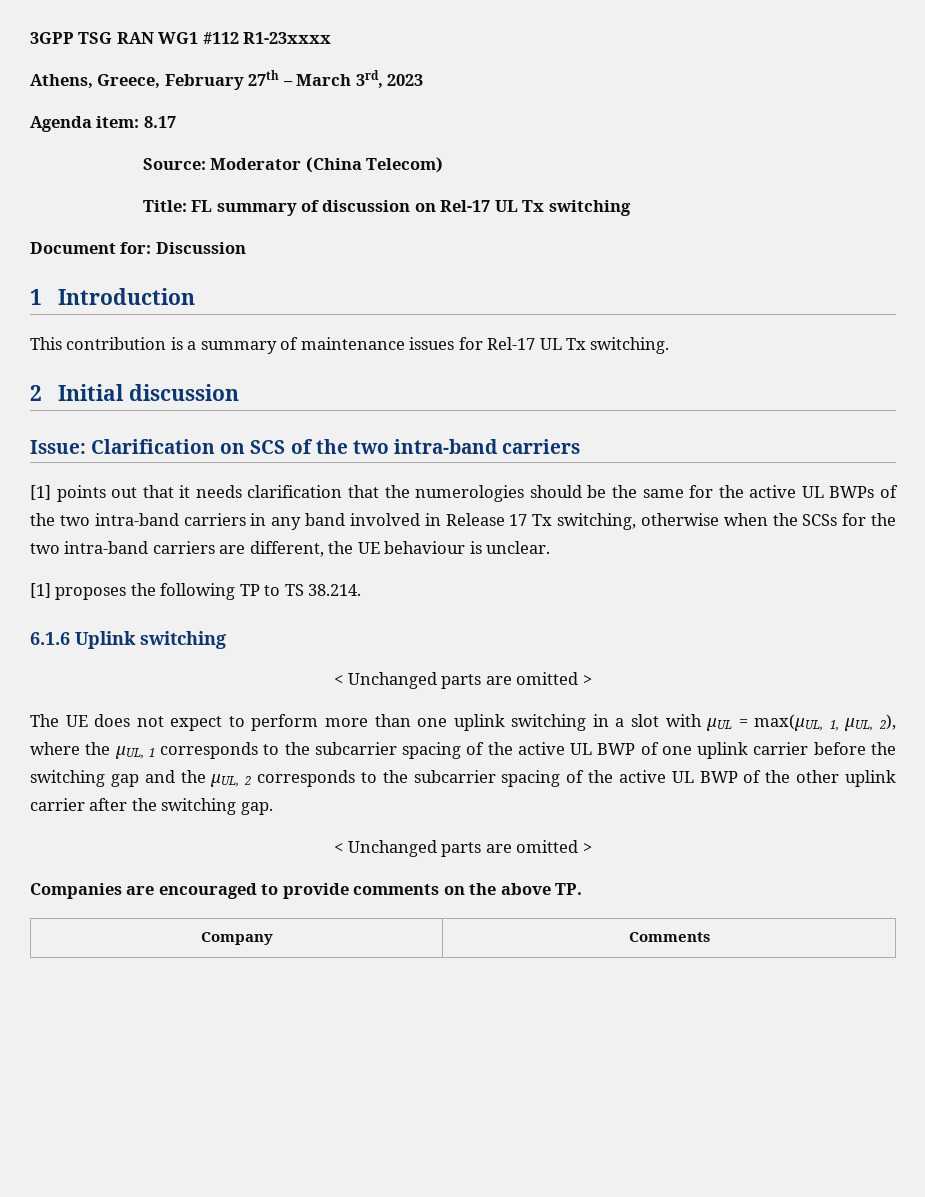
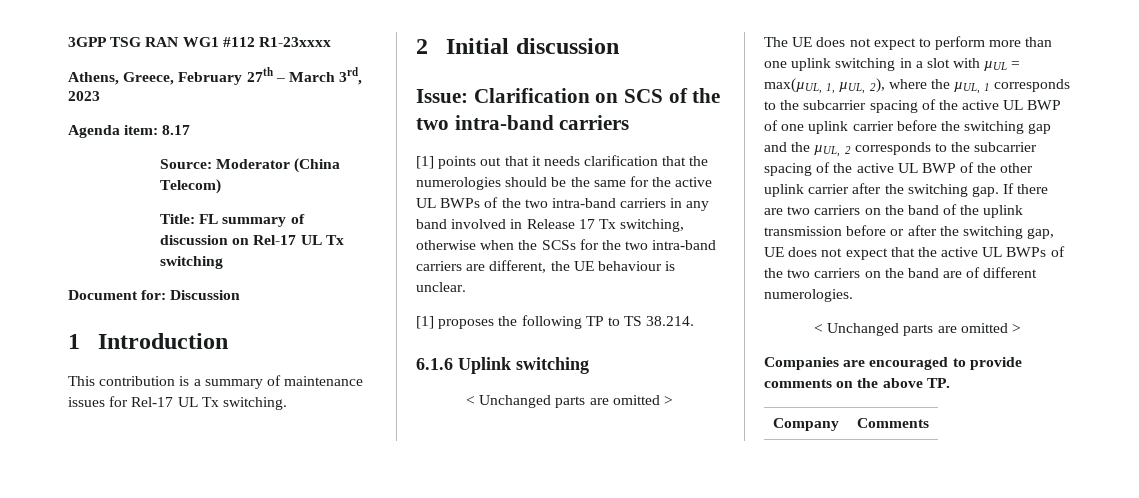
+ If there are two carriers on the band of the uplink transmission before or after the switching gap, UE does not expect that the active UL BWPs of the two carriers on the band are of different numerologies.

